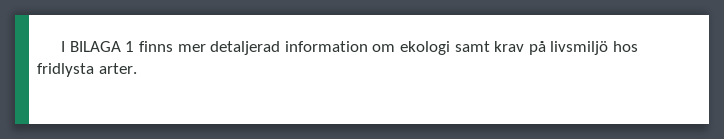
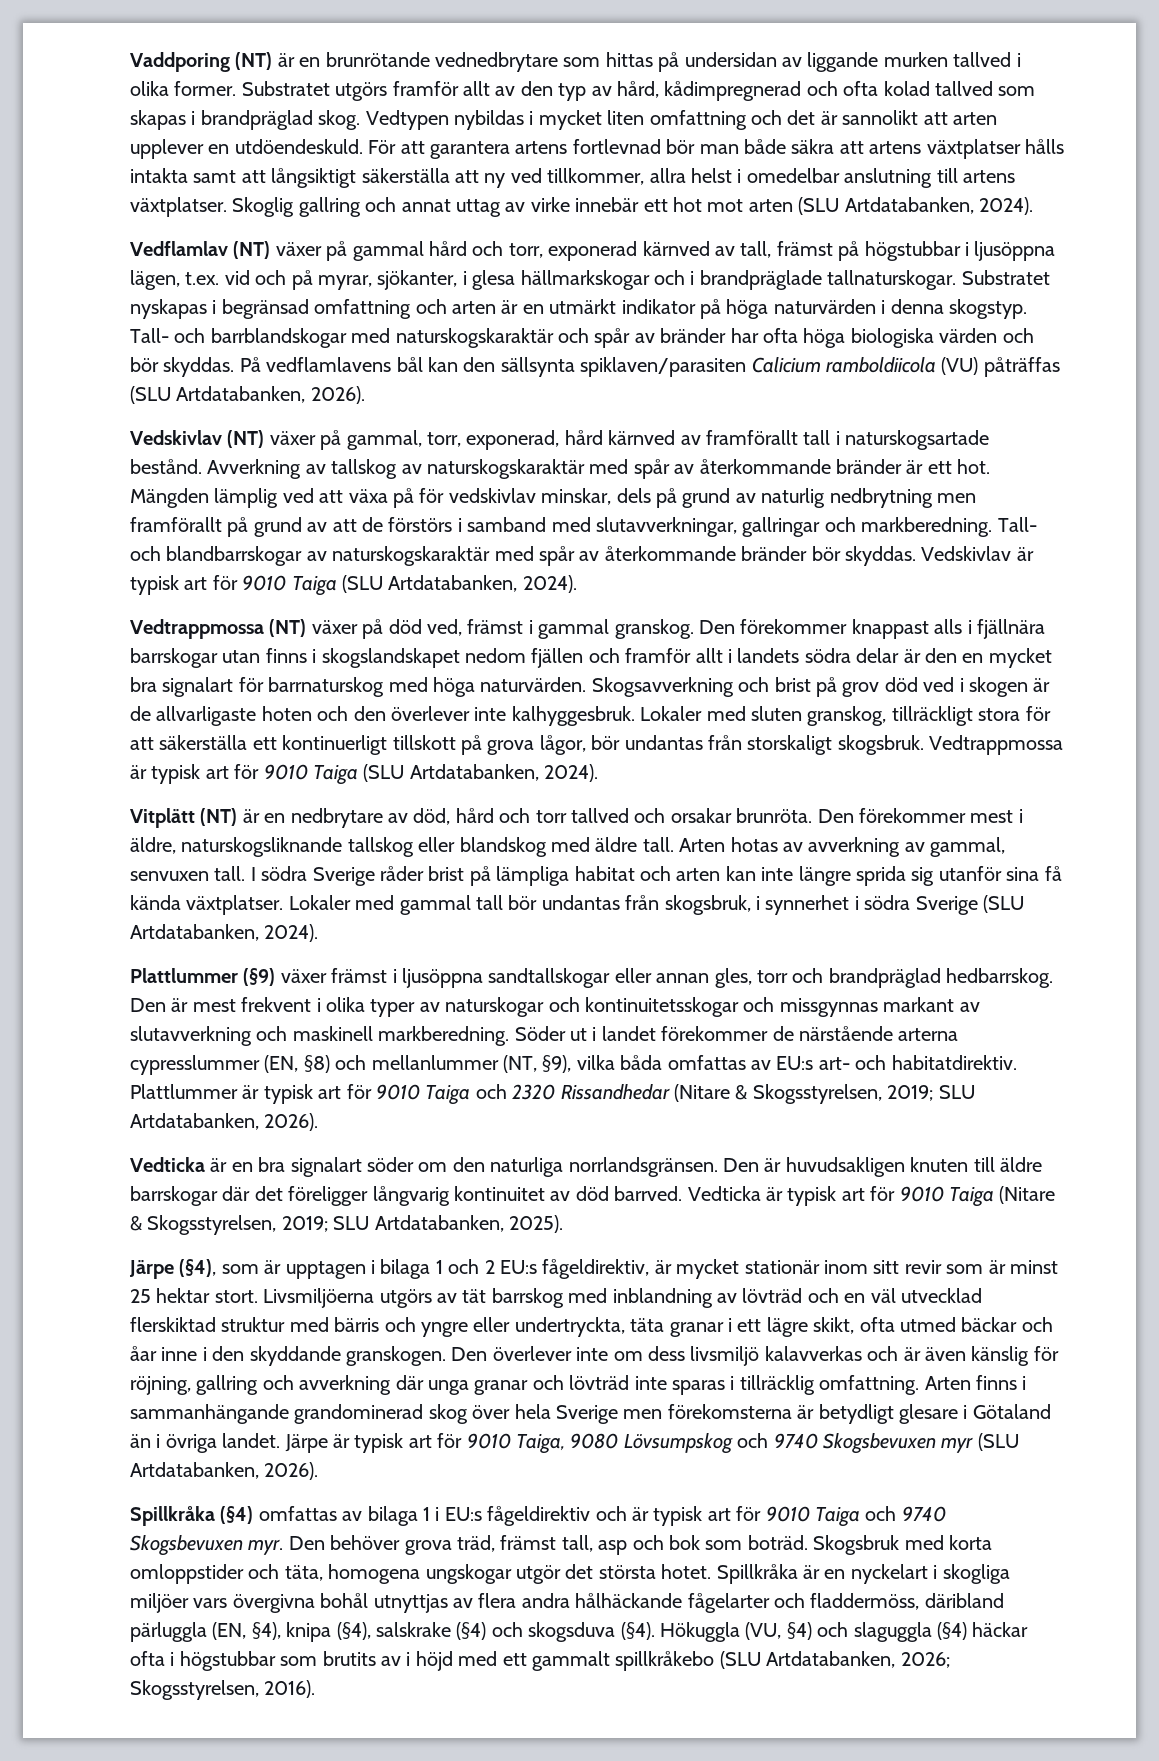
- I BILAGA 1 finns mer detaljerad information om ekologi samt krav på livsmiljö hos fridlysta arter.
+ Vaddporing (NT) är en brunrötande vednedbrytare som hittas på undersidan av liggande murken tallved i olika former. Substratet utgörs framför allt av den typ av hård, kådimpregnerad och ofta kolad tallved som skapas i brandpräglad skog. Vedtypen nybildas i mycket liten omfattning och det är sannolikt att arten upplever en utdöendeskuld. För att garantera artens fortlevnad bör man både säkra att artens växtplatser hålls intakta samt att långsiktigt säkerställa att ny ved tillkommer, allra helst i omedelbar anslutning till artens växtplatser. Skoglig gallring och annat uttag av virke innebär ett hot mot arten (SLU Artdatabanken, 2024).
+ Vedflamlav (NT) växer på gammal hård och torr, exponerad kärnved av tall, främst på högstubbar i ljusöppna lägen, t.ex. vid och på myrar, sjökanter, i glesa hällmarkskogar och i brandpräglade tallnaturskogar. Substratet nyskapas i begränsad omfattning och arten är en utmärkt indikator på höga naturvärden i denna skogstyp. Tall- och barrblandskogar med naturskogskaraktär och spår av bränder har ofta höga biologiska värden och bör skyddas. På vedflamlavens bål kan den sällsynta spiklaven/parasiten Calicium ramboldiicola (VU) påträffas (SLU Artdatabanken, 2026).
+ Vedskivlav (NT) växer på gammal, torr, exponerad, hård kärnved av framförallt tall i naturskogsartade bestånd. Avverkning av tallskog av naturskogskaraktär med spår av återkommande bränder är ett hot. Mängden lämplig ved att växa på för vedskivlav minskar, dels på grund av naturlig nedbrytning men framförallt på grund av att de förstörs i samband med slutavverkningar, gallringar och markberedning. Tall- och blandbarrskogar av naturskogskaraktär med spår av återkommande bränder bör skyddas. Vedskivlav är typisk art för 9010 Taiga (SLU Artdatabanken, 2024).
+ Vedtrappmossa (NT) växer på död ved, främst i gammal granskog. Den förekommer knappast alls i fjällnära barrskogar utan finns i skogslandskapet nedom fjällen och framför allt i landets södra delar är den en mycket bra signalart för barrnaturskog med höga naturvärden. Skogsavverkning och brist på grov död ved i skogen är de allvarligaste hoten och den överlever inte kalhyggesbruk. Lokaler med sluten granskog, tillräckligt stora för att säkerställa ett kontinuerligt tillskott på grova lågor, bör undantas från storskaligt skogsbruk. Vedtrappmossa är typisk art för 9010 Taiga (SLU Artdatabanken, 2024).
+ Vitplätt (NT) är en nedbrytare av död, hård och torr tallved och orsakar brunröta. Den förekommer mest i äldre, naturskogsliknande tallskog eller blandskog med äldre tall. Arten hotas av avverkning av gammal, senvuxen tall. I södra Sverige råder brist på lämpliga habitat och arten kan inte längre sprida sig utanför sina få kända växtplatser. Lokaler med gammal tall bör undantas från skogsbruk, i synnerhet i södra Sverige (SLU Artdatabanken, 2024).
+ Plattlummer (§9) växer främst i ljusöppna sandtallskogar eller annan gles, torr och brandpräglad hedbarrskog. Den är mest frekvent i olika typer av naturskogar och kontinuitetsskogar och missgynnas markant av slutavverkning och maskinell markberedning. Söder ut i landet förekommer de närstående arterna cypresslummer (EN, §8) och mellanlummer (NT, §9), vilka båda omfattas av EU:s art- och habitatdirektiv. Plattlummer är typisk art för 9010 Taiga och 2320 Rissandhedar (Nitare & Skogsstyrelsen, 2019; SLU Artdatabanken, 2026).
+ Vedticka är en bra signalart söder om den naturliga norrlandsgränsen. Den är huvudsakligen knuten till äldre barrskogar där det föreligger långvarig kontinuitet av död barrved. Vedticka är typisk art för 9010 Taiga (Nitare & Skogsstyrelsen, 2019; SLU Artdatabanken, 2025).
+ Järpe (§4), som är upptagen i bilaga 1 och 2 EU:s fågeldirektiv, är mycket stationär inom sitt revir som är minst 25 hektar stort. Livsmiljöerna utgörs av tät barrskog med inblandning av lövträd och en väl utvecklad flerskiktad struktur med bärris och yngre eller undertryckta, täta granar i ett lägre skikt, ofta utmed bäckar och åar inne i den skyddande granskogen. Den överlever inte om dess livsmiljö kalavverkas och är även känslig för röjning, gallring och avverkning där unga granar och lövträd inte sparas i tillräcklig omfattning. Arten finns i sammanhängande grandominerad skog över hela Sverige men förekomsterna är betydligt glesare i Götaland än i övriga landet. Järpe är typisk art för 9010 Taiga, 9080 Lövsumpskog och 9740 Skogsbevuxen myr (SLU Artdatabanken, 2026).
+ Spillkråka (§4) omfattas av bilaga 1 i EU:s fågeldirektiv och är typisk art för 9010 Taiga och 9740 Skogsbevuxen myr. Den behöver grova träd, främst tall, asp och bok som boträd. Skogsbruk med korta omloppstider och täta, homogena ungskogar utgör det största hotet. Spillkråka är en nyckelart i skogliga miljöer vars övergivna bohål utnyttjas av flera andra hålhäckande fågelarter och fladdermöss, däribland pärluggla (EN, §4), knipa (§4), salskrake (§4) och skogsduva (§4). Hökuggla (VU, §4) och slaguggla (§4) häckar ofta i högstubbar som brutits av i höjd med ett gammalt spillkråkebo (SLU Artdatabanken, 2026; Skogsstyrelsen, 2016).

